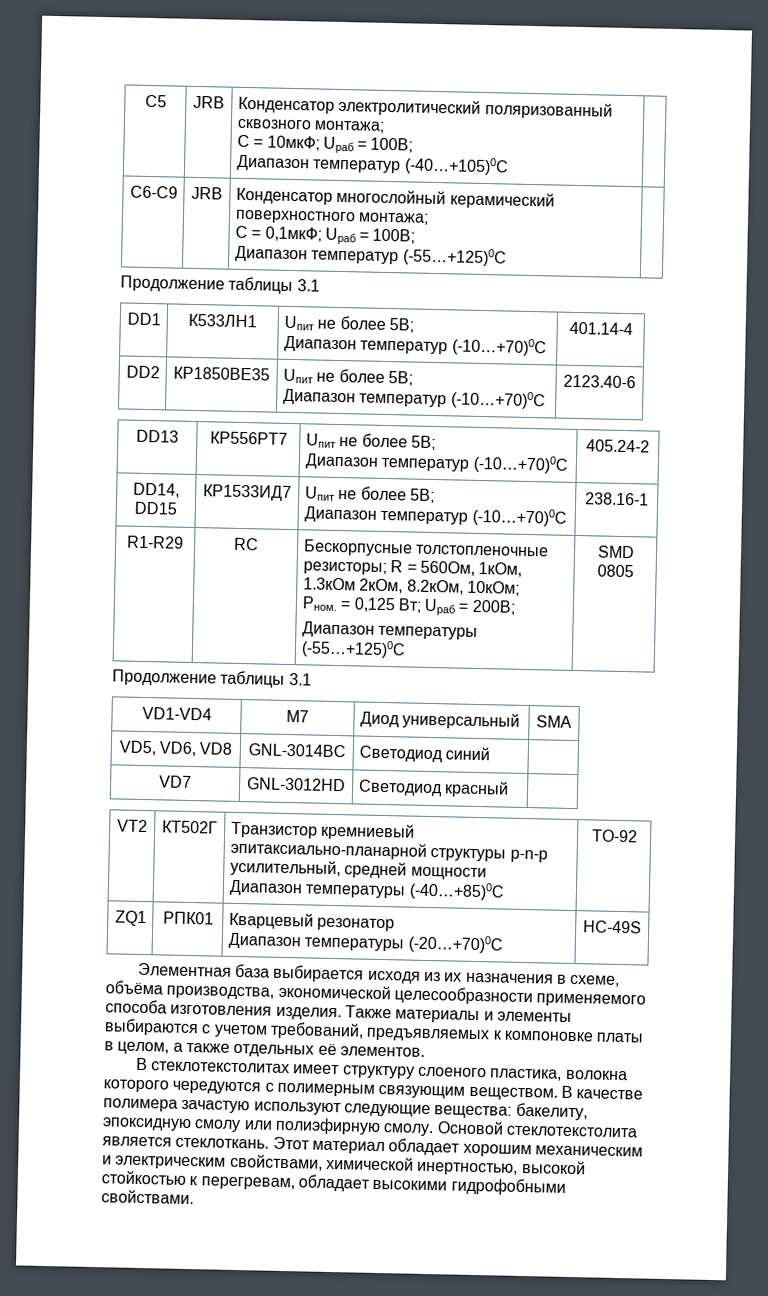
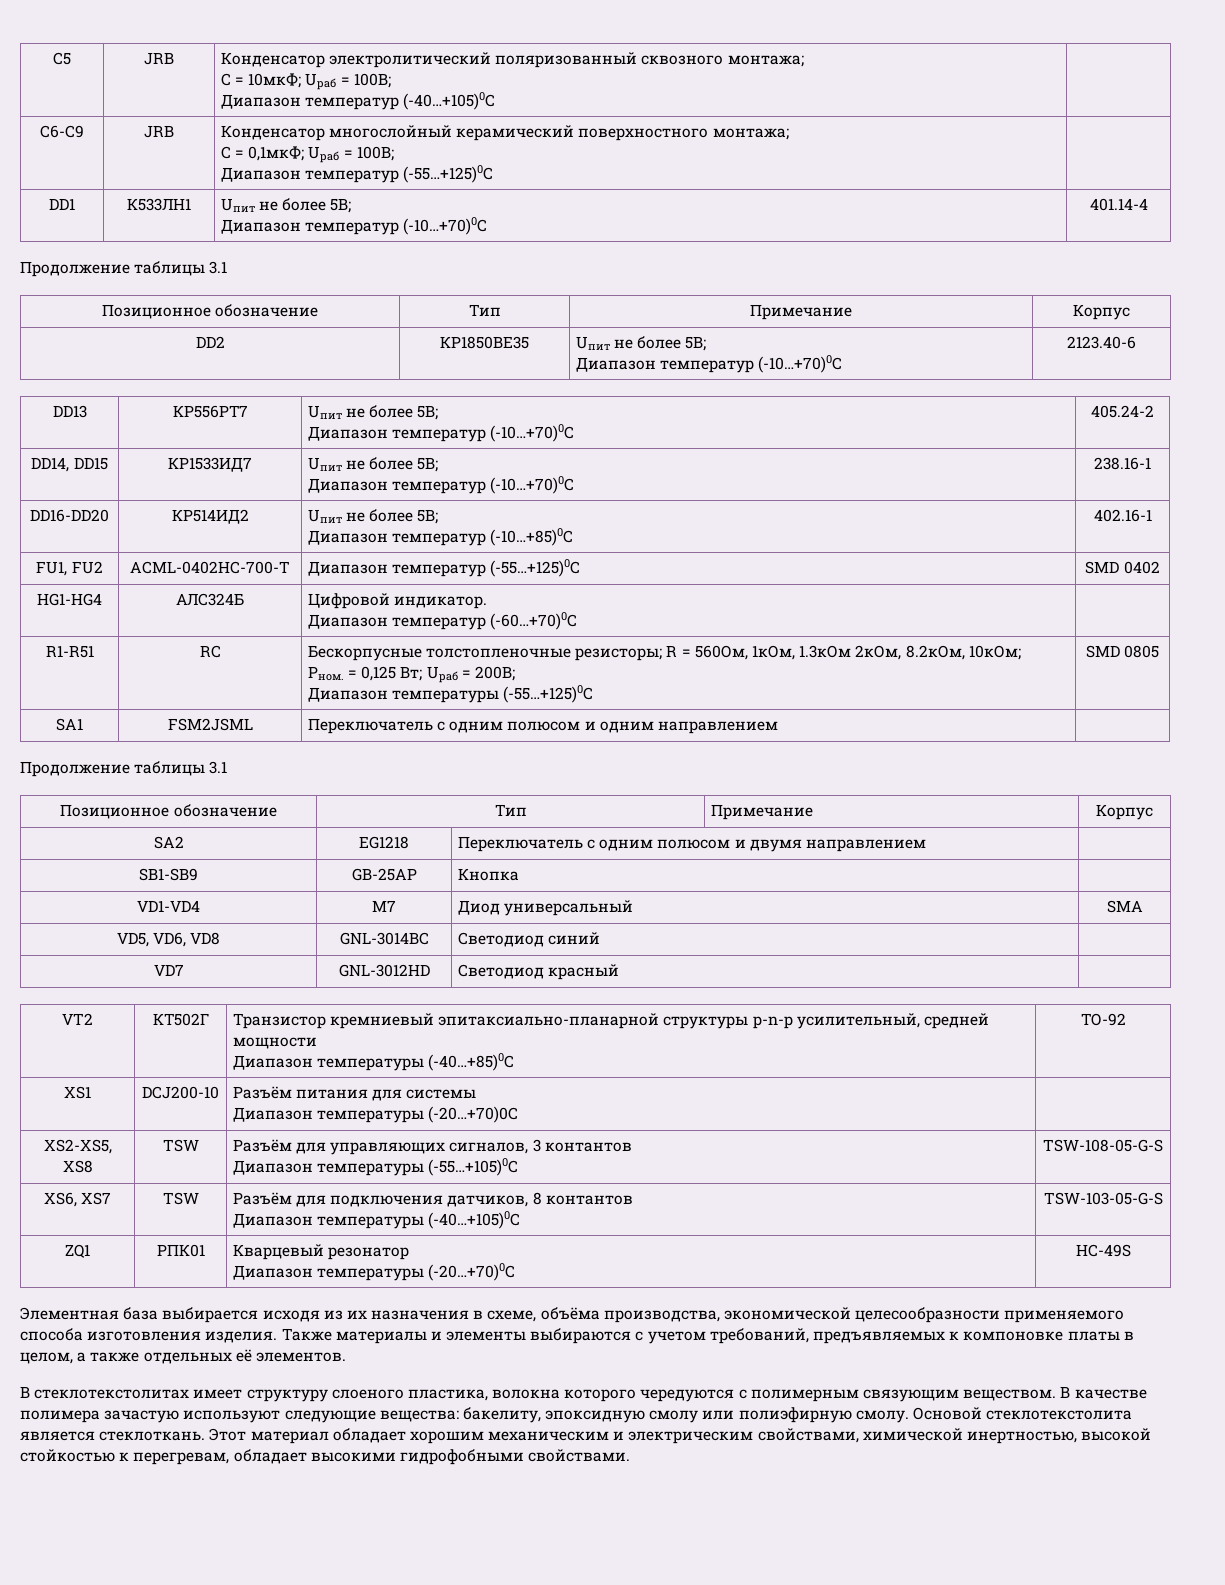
  C6-C9 | JRB | Конденсатор многослойный керамический поверхностного монтажа;
  C = 0,1мкФ; Uраб = 100В;
  Диапазон температур (-55…+125)0С |
- Продолжение таблицы 3.1
  DD1 | К533ЛН1 | Uпит не более 5В;
  Диапазон температур (-10…+70)0С | 401.14-4
+ Продолжение таблицы 3.1
+ Позиционное обозначение | Тип | Примечание | Корпус
- R1-R29 | RC | Бескорпусные толстопленочные резисторы; R = 560Ом, 1кОм, 1.3кОм 2кОм, 8.2кОм, 10кОм;
+ DD16-DD20 | КР514ИД2 | Uпит не более 5В;
+ Диапазон температур (-10…+85)0С | 402.16-1
+ FU1, FU2 | ACML-0402HC-700-T | Диапазон температур (-55…+125)0С | SMD 0402
+ HG1-HG4 | АЛС324Б | Цифровой индикатор.
+ Диапазон температур (-60…+70)0С |
+ R1-R51 | RC | Бескорпусные толстопленочные резисторы; R = 560Ом, 1кОм, 1.3кОм 2кОм, 8.2кОм, 10кОм;
  Pном. = 0,125 Вт; Uраб = 200В;
  Диапазон температуры (-55…+125)0С | SMD 0805
+ SA1 | FSM2JSML | Переключатель с одним полюсом и одним направлением |
  Продолжение таблицы 3.1
+ Позиционное обозначение | Тип | Примечание | Корпус
+ SA2 | EG1218 | Переключатель с одним полюсом и двумя направлением |
+ SB1-SB9 | GB-25AP | Кнопка |
+ XS1 | DCJ200-10 | Разъём питания для системы
+ Диапазон температуры (-20…+70)0С |
+ XS2-XS5, XS8 | TSW | Разъём для управляющих сигналов, 3 контантов
+ Диапазон температуры (-55…+105)0С | TSW-108-05-G-S
+ XS6, XS7 | TSW | Разъём для подключения датчиков, 8 контантов
+ Диапазон температуры (-40…+105)0С | TSW-103-05-G-S

